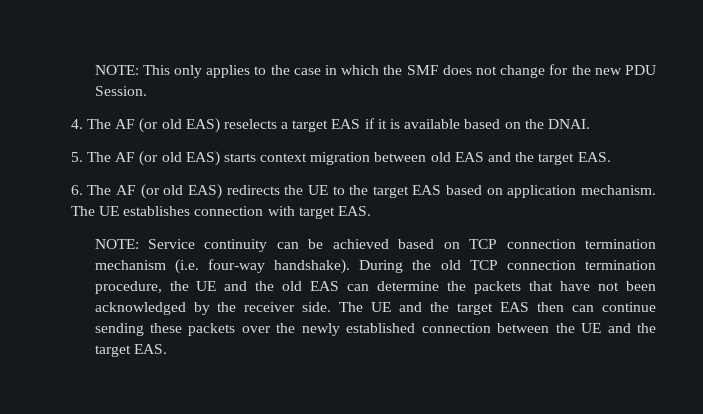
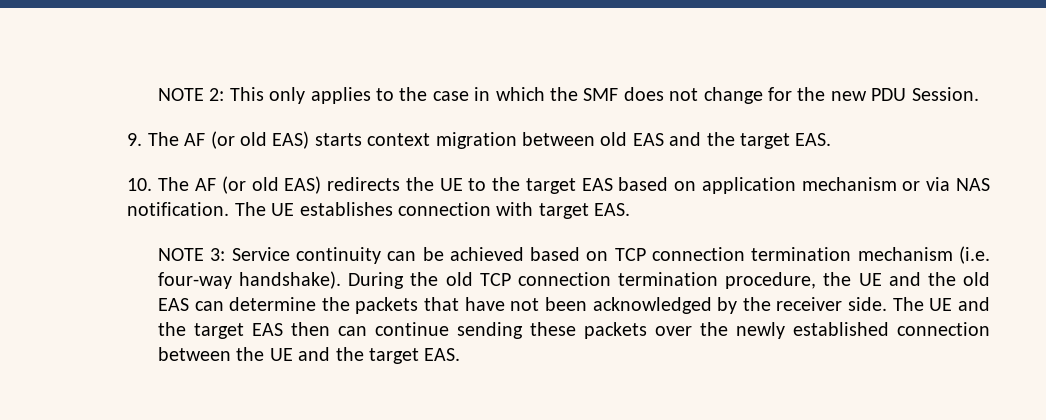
- NOTE: This only applies to the case in which the SMF does not change for the new PDU Session.
+ NOTE 2: This only applies to the case in which the SMF does not change for the new PDU Session.
- 4. The AF (or old EAS) reselects a target EAS if it is available based on the DNAI.
- 5. The AF (or old EAS) starts context migration between old EAS and the target EAS.
+ 9. The AF (or old EAS) starts context migration between old EAS and the target EAS.
- 6. The AF (or old EAS) redirects the UE to the target EAS based on application mechanism.
+ 10. The AF (or old EAS) redirects the UE to the target EAS based on application mechanism or via NAS notification.
- NOTE: Service continuity can be achieved based on TCP connection termination mechanism (i.e. four-way handshake).
+ NOTE 3: Service continuity can be achieved based on TCP connection termination mechanism (i.e. four-way handshake).

